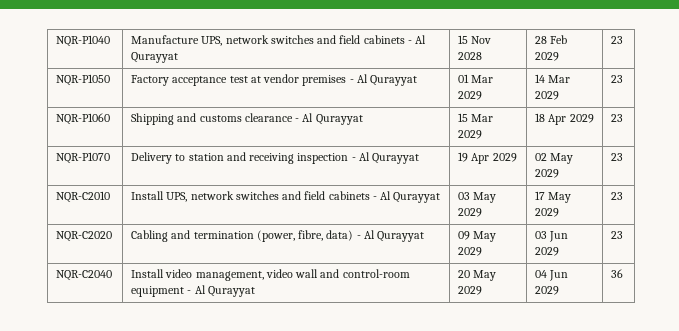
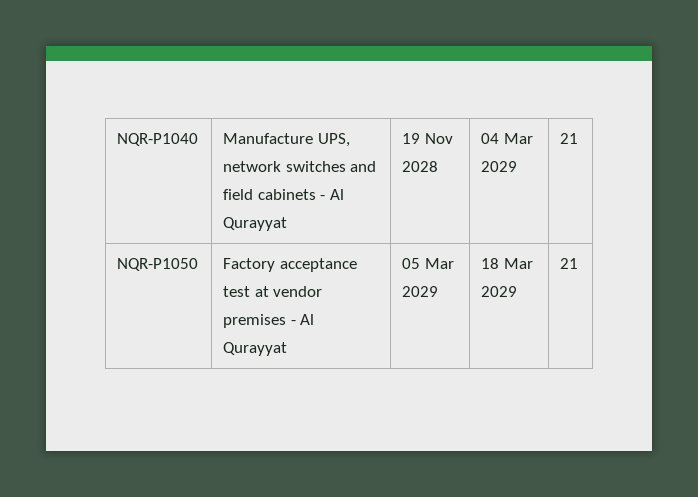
- NQR-P1040 | Manufacture UPS, network switches and field cabinets - Al Qurayyat | 15 Nov 2028 | 28 Feb 2029 | 23
+ NQR-P1040 | Manufacture UPS, network switches and field cabinets - Al Qurayyat | 19 Nov 2028 | 04 Mar 2029 | 21
- NQR-P1050 | Factory acceptance test at vendor premises - Al Qurayyat | 01 Mar 2029 | 14 Mar 2029 | 23
- NQR-P1060 | Shipping and customs clearance - Al Qurayyat | 15 Mar 2029 | 18 Apr 2029 | 23
- NQR-P1070 | Delivery to station and receiving inspection - Al Qurayyat | 19 Apr 2029 | 02 May 2029 | 23
- NQR-C2010 | Install UPS, network switches and field cabinets - Al Qurayyat | 03 May 2029 | 17 May 2029 | 23
- NQR-C2020 | Cabling and termination (power, fibre, data) - Al Qurayyat | 09 May 2029 | 03 Jun 2029 | 23
- NQR-C2040 | Install video management, video wall and control-room equipment - Al Qurayyat | 20 May 2029 | 04 Jun 2029 | 36
+ NQR-P1050 | Factory acceptance test at vendor premises - Al Qurayyat | 05 Mar 2029 | 18 Mar 2029 | 21

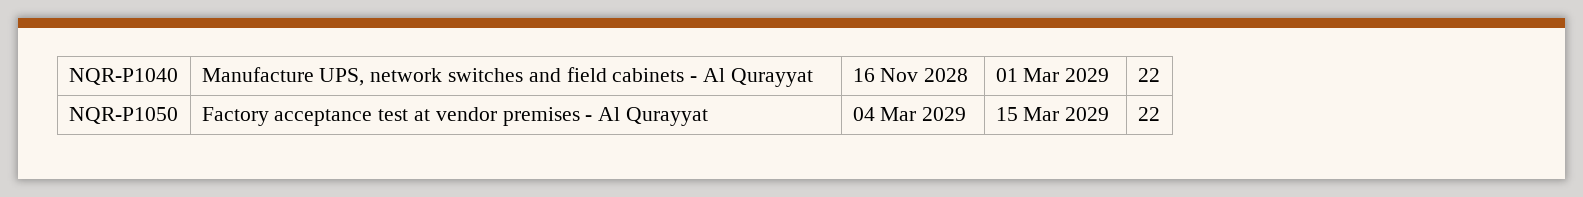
- NQR-P1040 | Manufacture UPS, network switches and field cabinets - Al Qurayyat | 19 Nov 2028 | 04 Mar 2029 | 21
+ NQR-P1040 | Manufacture UPS, network switches and field cabinets - Al Qurayyat | 16 Nov 2028 | 01 Mar 2029 | 22
- NQR-P1050 | Factory acceptance test at vendor premises - Al Qurayyat | 05 Mar 2029 | 18 Mar 2029 | 21
+ NQR-P1050 | Factory acceptance test at vendor premises - Al Qurayyat | 04 Mar 2029 | 15 Mar 2029 | 22

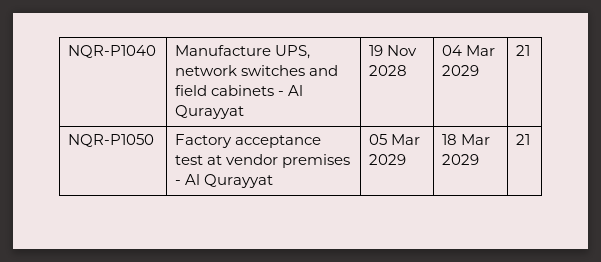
- NQR-P1040 | Manufacture UPS, network switches and field cabinets - Al Qurayyat | 16 Nov 2028 | 01 Mar 2029 | 22
+ NQR-P1040 | Manufacture UPS, network switches and field cabinets - Al Qurayyat | 19 Nov 2028 | 04 Mar 2029 | 21
- NQR-P1050 | Factory acceptance test at vendor premises - Al Qurayyat | 04 Mar 2029 | 15 Mar 2029 | 22
+ NQR-P1050 | Factory acceptance test at vendor premises - Al Qurayyat | 05 Mar 2029 | 18 Mar 2029 | 21

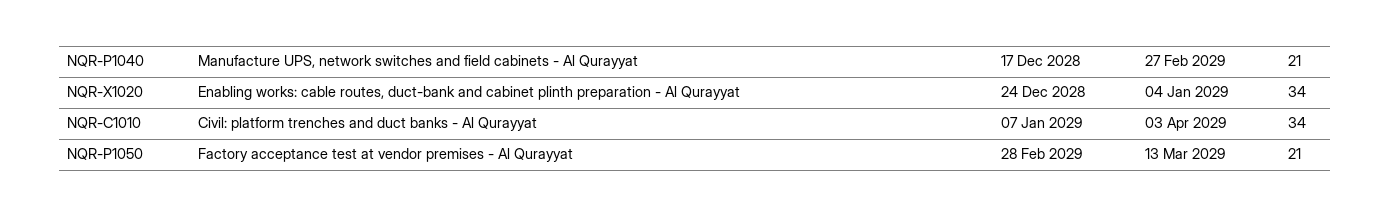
- NQR-P1040 | Manufacture UPS, network switches and field cabinets - Al Qurayyat | 19 Nov 2028 | 04 Mar 2029 | 21
+ NQR-P1040 | Manufacture UPS, network switches and field cabinets - Al Qurayyat | 17 Dec 2028 | 27 Feb 2029 | 21
+ NQR-X1020 | Enabling works: cable routes, duct-bank and cabinet plinth preparation - Al Qurayyat | 24 Dec 2028 | 04 Jan 2029 | 34
+ NQR-C1010 | Civil: platform trenches and duct banks - Al Qurayyat | 07 Jan 2029 | 03 Apr 2029 | 34
- NQR-P1050 | Factory acceptance test at vendor premises - Al Qurayyat | 05 Mar 2029 | 18 Mar 2029 | 21
+ NQR-P1050 | Factory acceptance test at vendor premises - Al Qurayyat | 28 Feb 2029 | 13 Mar 2029 | 21

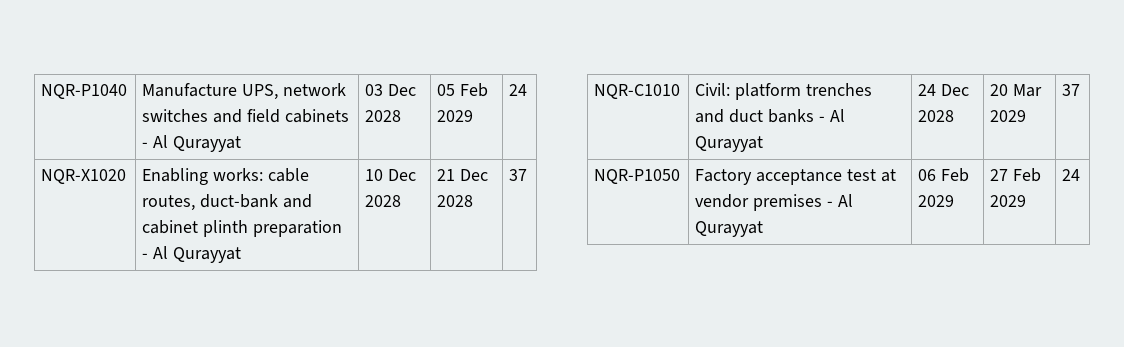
- NQR-P1040 | Manufacture UPS, network switches and field cabinets - Al Qurayyat | 17 Dec 2028 | 27 Feb 2029 | 21
+ NQR-P1040 | Manufacture UPS, network switches and field cabinets - Al Qurayyat | 03 Dec 2028 | 05 Feb 2029 | 24
- NQR-X1020 | Enabling works: cable routes, duct-bank and cabinet plinth preparation - Al Qurayyat | 24 Dec 2028 | 04 Jan 2029 | 34
+ NQR-X1020 | Enabling works: cable routes, duct-bank and cabinet plinth preparation - Al Qurayyat | 10 Dec 2028 | 21 Dec 2028 | 37
- NQR-C1010 | Civil: platform trenches and duct banks - Al Qurayyat | 07 Jan 2029 | 03 Apr 2029 | 34
+ NQR-C1010 | Civil: platform trenches and duct banks - Al Qurayyat | 24 Dec 2028 | 20 Mar 2029 | 37
- NQR-P1050 | Factory acceptance test at vendor premises - Al Qurayyat | 28 Feb 2029 | 13 Mar 2029 | 21
+ NQR-P1050 | Factory acceptance test at vendor premises - Al Qurayyat | 06 Feb 2029 | 27 Feb 2029 | 24

